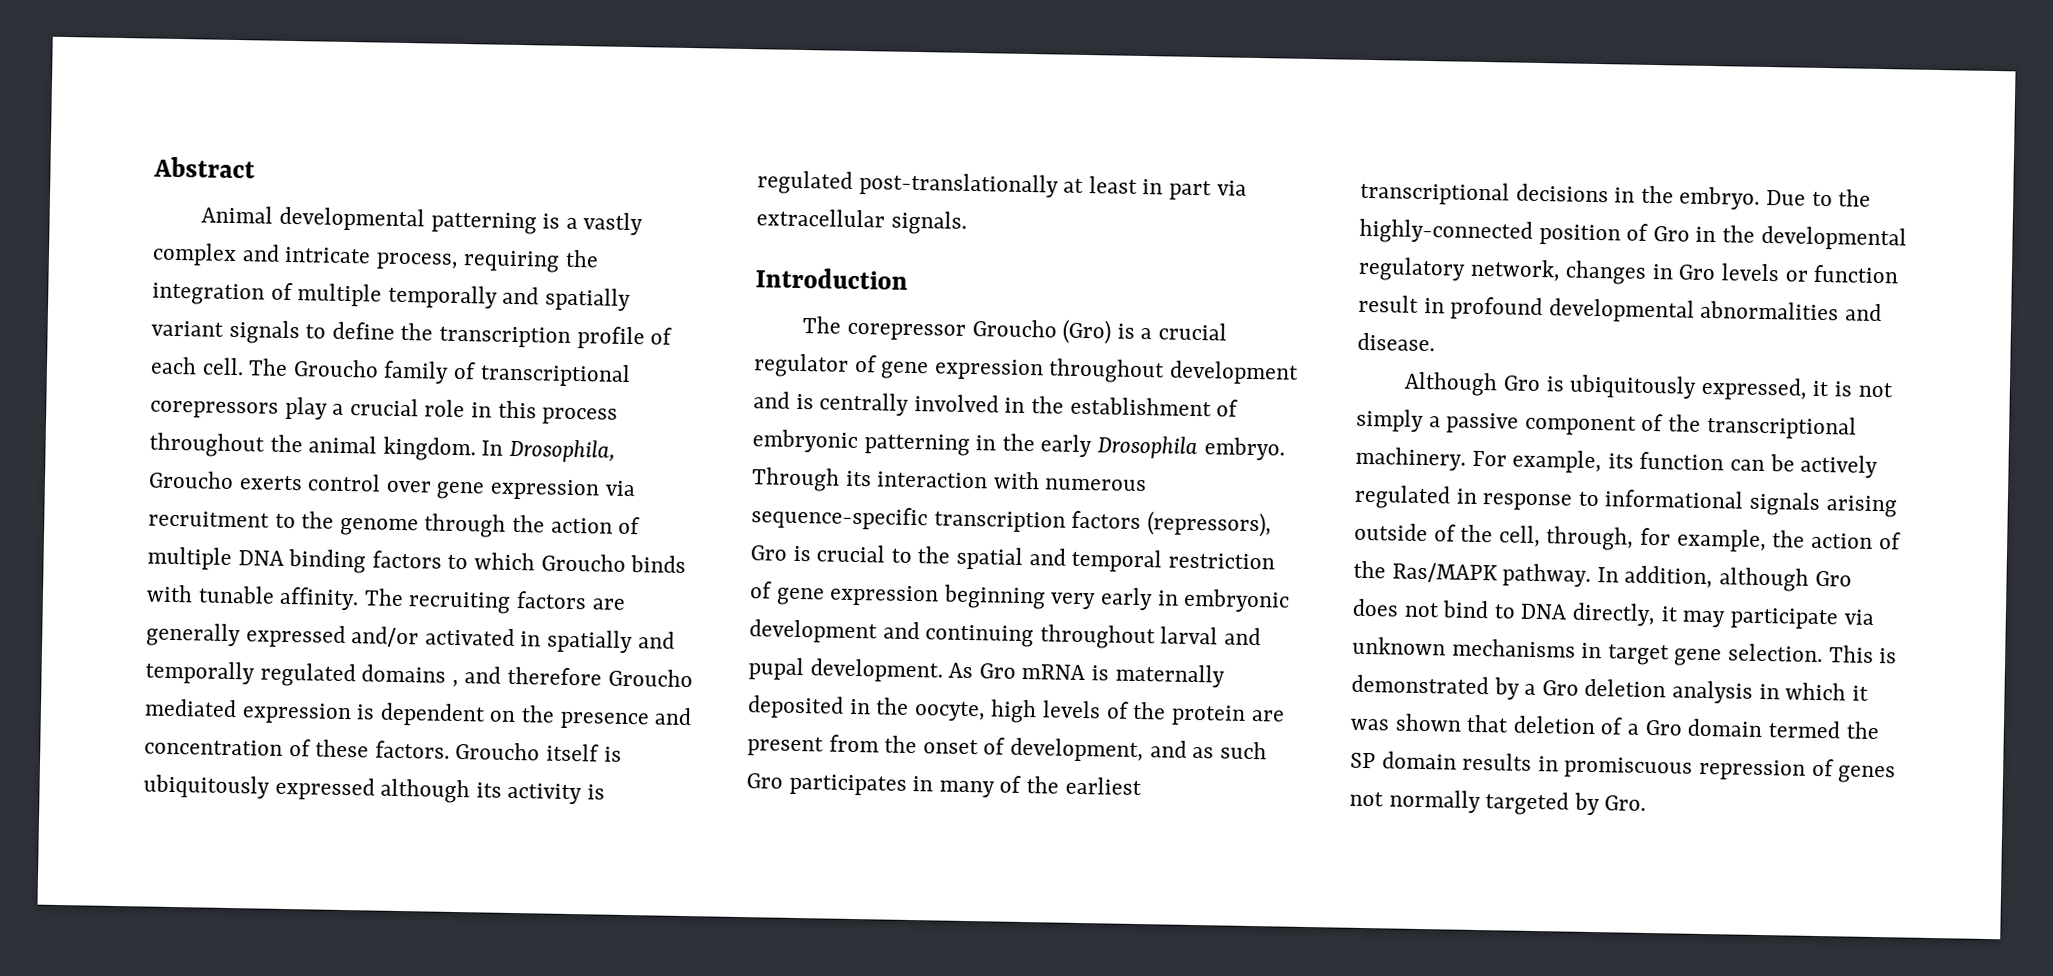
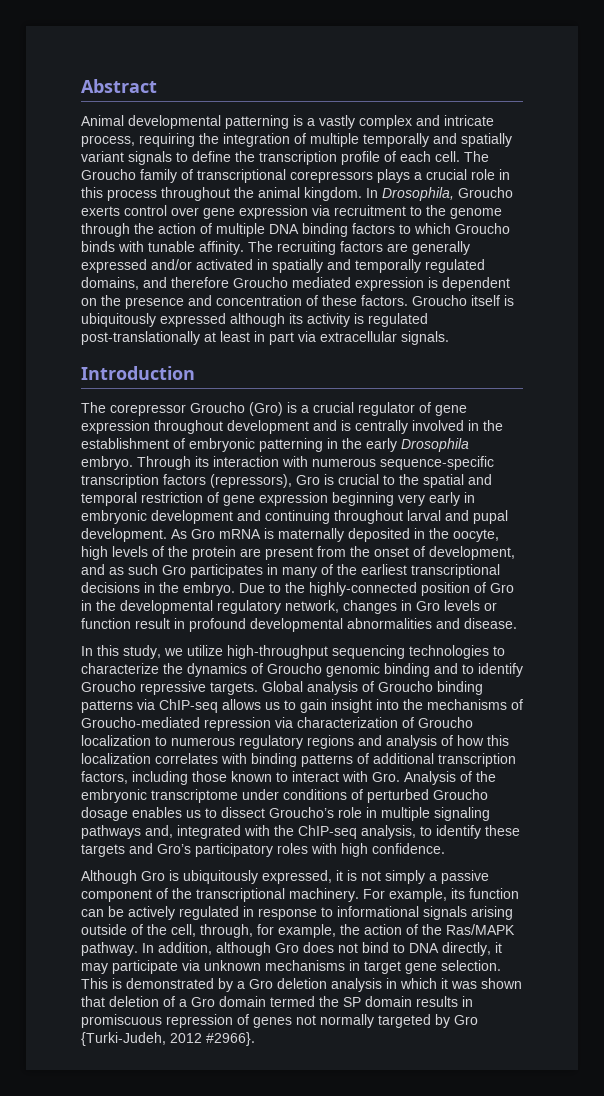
- The Groucho family of transcriptional corepressors play a crucial role in this process throughout the animal kingdom.
+ The Groucho family of transcriptional corepressors plays a crucial role in this process throughout the animal kingdom.
- The recruiting factors are generally expressed and/or activated in spatially and temporally regulated domains , and therefore Groucho mediated expression is dependent on the presence and concentration of these factors.
+ The recruiting factors are generally expressed and/or activated in spatially and temporally regulated domains, and therefore Groucho mediated expression is dependent on the presence and concentration of these factors.
+ In this study, we utilize high-throughput sequencing technologies to characterize the dynamics of Groucho genomic binding and to identify Groucho repressive targets. Global analysis of Groucho binding patterns via ChIP-seq allows us to gain insight into the mechanisms of Groucho-mediated repression via characterization of Groucho localization to numerous regulatory regions and analysis of how this localization correlates with binding patterns of additional transcription factors, including those known to interact with Gro. Analysis of the embryonic transcriptome under conditions of perturbed Groucho dosage enables us to dissect Groucho’s role in multiple signaling pathways and, integrated with the ChIP-seq analysis, to identify these targets and Gro’s participatory roles with high confidence.
- This is demonstrated by a Gro deletion analysis in which it was shown that deletion of a Gro domain termed the SP domain results in promiscuous repression of genes not normally targeted by Gro.
+ This is demonstrated by a Gro deletion analysis in which it was shown that deletion of a Gro domain termed the SP domain results in promiscuous repression of genes not normally targeted by Gro {Turki-Judeh, 2012 #2966}.

